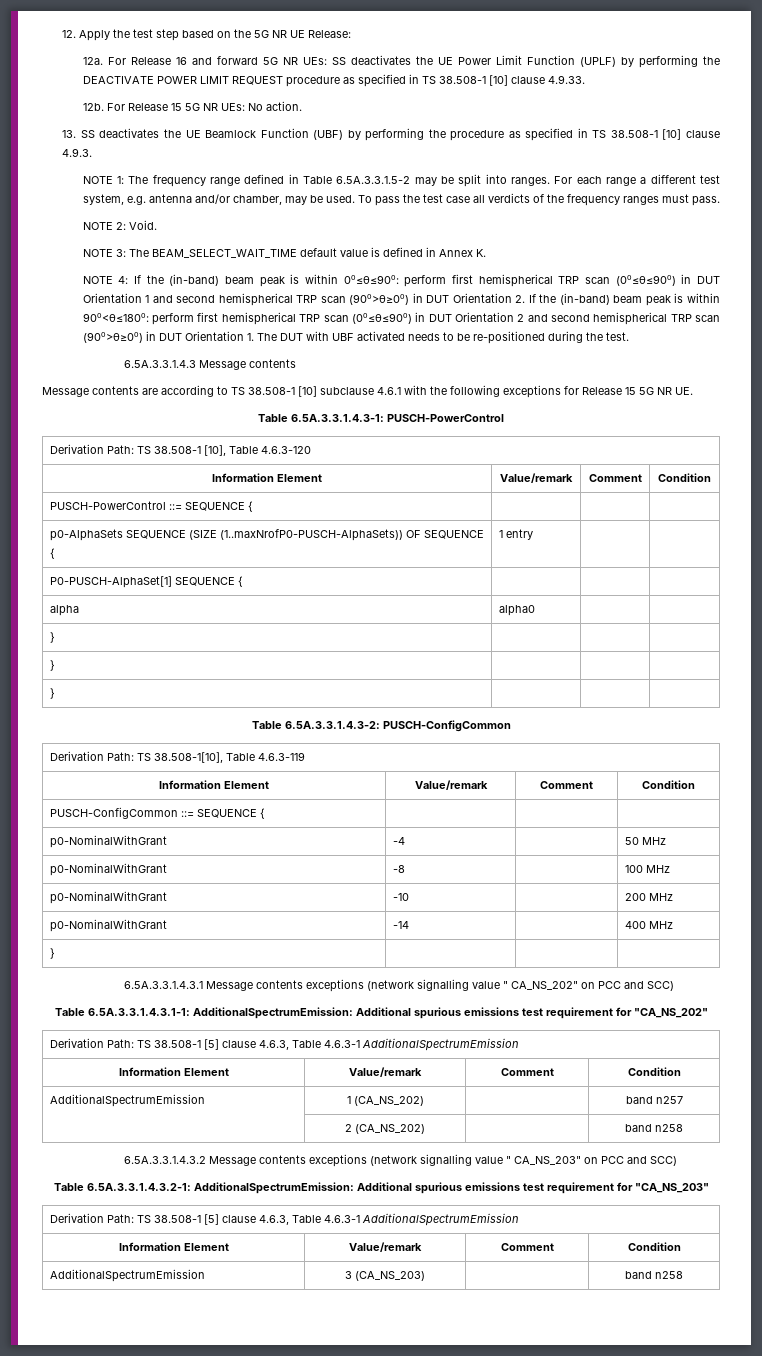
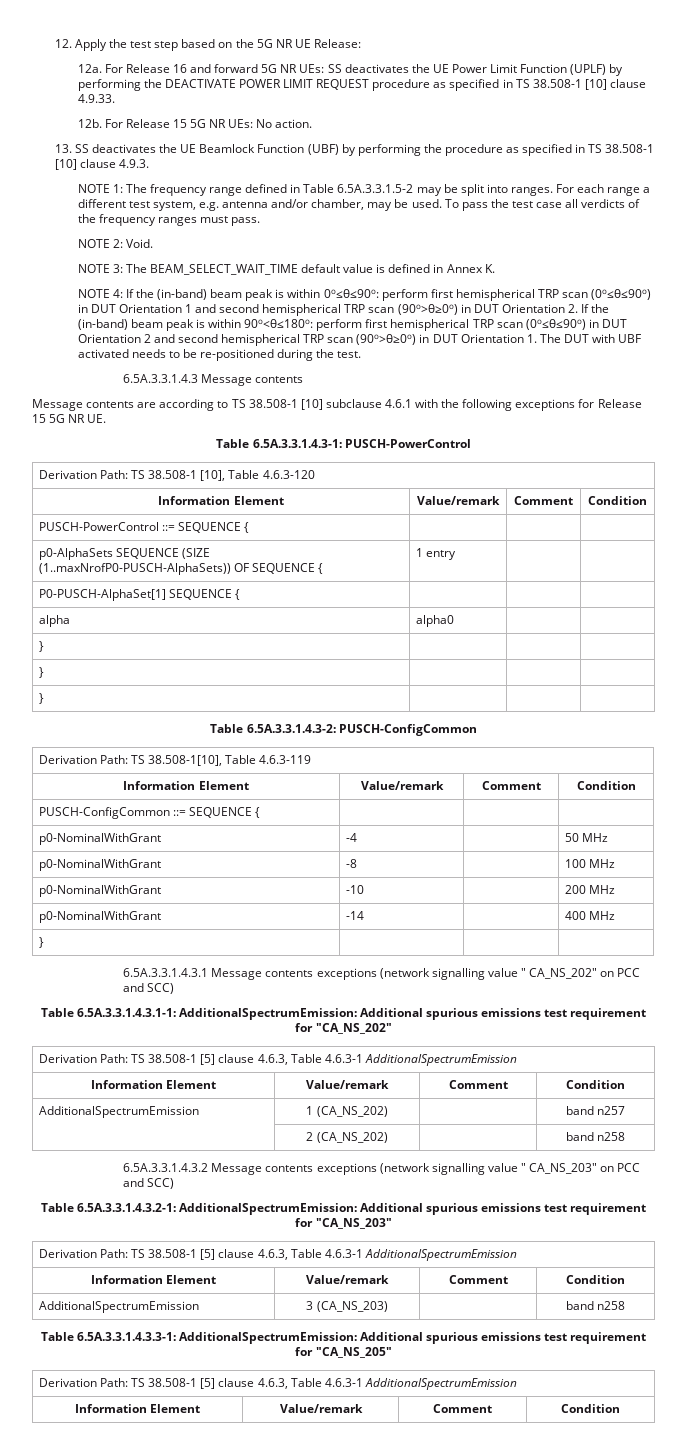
+ Table 6.5A.3.3.1.4.3.3-1: AdditionalSpectrumEmission: Additional spurious emissions test requirement for "CA_NS_205"
+ Derivation Path: TS 38.508-1 [5] clause 4.6.3, Table 4.6.3-1 AdditionalSpectrumEmission
+ Information Element | Value/remark | Comment | Condition

